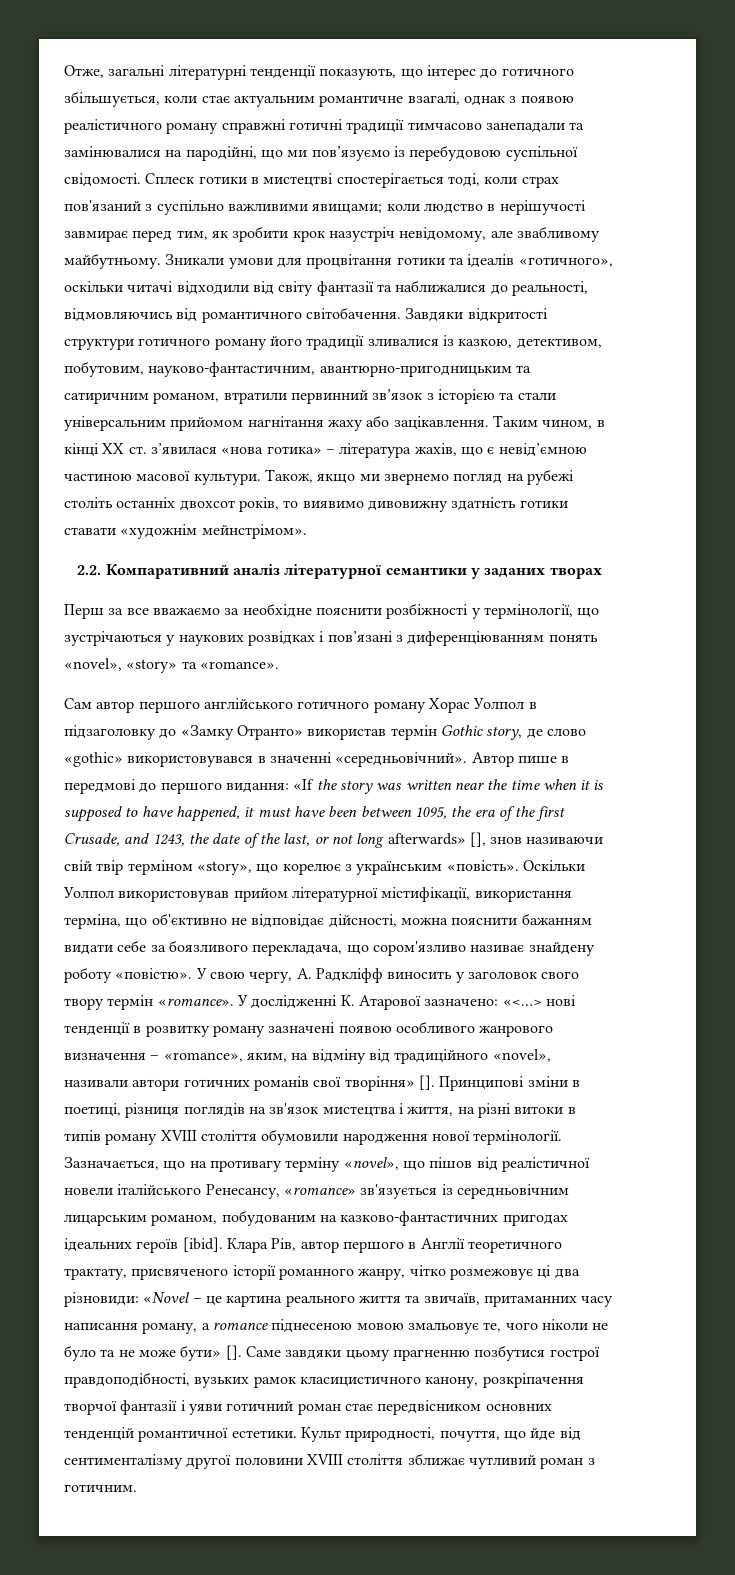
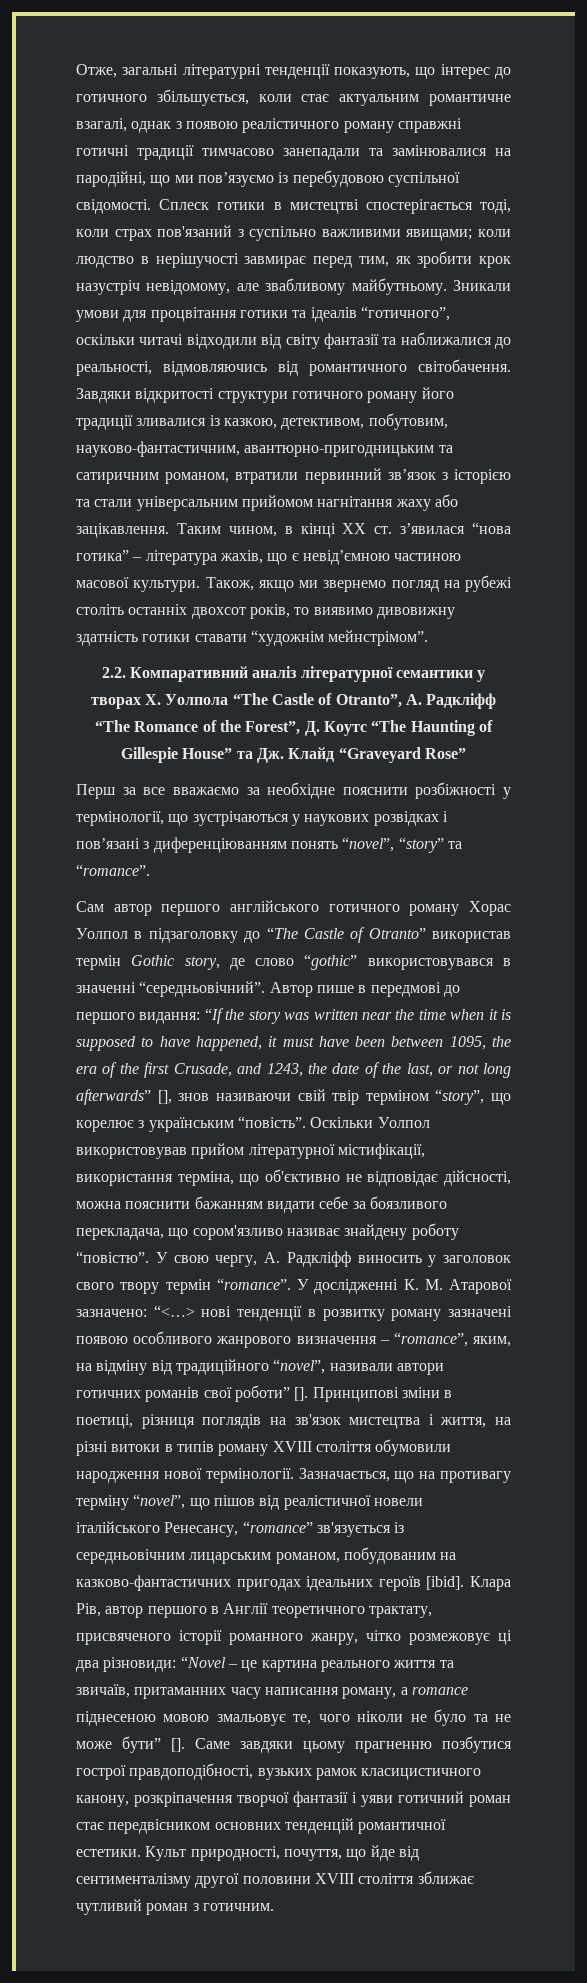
- Зникали умови для процвітання готики та ідеалів «готичного», оскільки читачі відходили від світу фантазії та наближалися до реальності, відмовляючись від романтичного світобачення.
+ Зникали умови для процвітання готики та ідеалів “готичного”, оскільки читачі відходили від світу фантазії та наближалися до реальності, відмовляючись від романтичного світобачення.
- Таким чином, в кінці ХХ ст. з’явилася «нова готика» – література жахів, що є невід’ємною частиною масової культури.
+ Таким чином, в кінці ХХ ст. з’явилася “нова готика” – література жахів, що є невід’ємною частиною масової культури.
- Також, якщо ми звернемо погляд на рубежі століть останніх двохсот років, то виявимо дивовижну здатність готики ставати «художнім мейнстрімом».
+ Також, якщо ми звернемо погляд на рубежі століть останніх двохсот років, то виявимо дивовижну здатність готики ставати “художнім мейнстрімом”.
- 2.2. Компаративний аналіз літературної семантики у заданих творах
+ 2.2. Компаративний аналіз літературної семантики у творах Х. Уолпола “The Castle of Otranto”, А. Радкліфф “The Romance of the Forest”, Д. Коутс “The Haunting of Gillespie House” та Дж. Клайд “Graveyard Rose”
- Перш за все вважаємо за необхідне пояснити розбіжності у термінології, що зустрічаються у наукових розвідках і пов’язані з диференціюванням понять «novel», «story» та «romance».
+ Перш за все вважаємо за необхідне пояснити розбіжності у термінології, що зустрічаються у наукових розвідках і пов’язані з диференціюванням понять “novel”, “story” та “romance”.
- Сам автор першого англійського готичного роману Хорас Уолпол в підзаголовку до «Замку Отранто» використав термін Gothic story, де слово «gothic» використовувався в значенні «середньовічний».
+ Сам автор першого англійського готичного роману Хорас Уолпол в підзаголовку до “The Castle of Otranto” використав термін Gothic story, де слово “gothic” використовувався в значенні “середньовічний”.
- Автор пише в передмові до першого видання: «If the story was written near the time when it is supposed to have happened, it must have been between 1095, the era of the first Crusade, and 1243, the date of the last, or not long afterwards» [], знов називаючи свій твір терміном «story», що корелює з українським «повість».
+ Автор пише в передмові до першого видання: “If the story was written near the time when it is supposed to have happened, it must have been between 1095, the era of the first Crusade, and 1243, the date of the last, or not long afterwards” [], знов називаючи свій твір терміном “story”, що корелює з українським “повість”.
- Оскільки Уолпол використовував прийом літературної містифікації, використання терміна, що об'єктивно не відповідає дійсності, можна пояснити бажанням видати себе за боязливого перекладача, що сором'язливо називає знайдену роботу «повістю».
+ Оскільки Уолпол використовував прийом літературної містифікації, використання терміна, що об'єктивно не відповідає дійсності, можна пояснити бажанням видати себе за боязливого перекладача, що сором'язливо називає знайдену роботу “повістю”.
- У свою чергу, А. Радкліфф виносить у заголовок свого твору термін «romance».
+ У свою чергу, А. Радкліфф виносить у заголовок свого твору термін “romance”.
- У дослідженні К. Атарової зазначено: «<…> нові тенденції в розвитку роману зазначені появою особливого жанрового визначення – «romance», яким, на відміну від традиційного «novel», називали автори готичних романів свої творіння» [].
+ У дослідженні К. М. Атарової зазначено: “<…> нові тенденції в розвитку роману зазначені появою особливого жанрового визначення – “romance”, яким, на відміну від традиційного “novel”, називали автори готичних романів свої роботи” [].
- Зазначається, що на противагу терміну «novel», що пішов від реалістичної новели італійського Ренесансу, «romance» зв'язується із середньовічним лицарським романом, побудованим на казково-фантастичних пригодах ідеальних героїв [ibid].
+ Зазначається, що на противагу терміну “novel”, що пішов від реалістичної новели італійського Ренесансу, “romance” зв'язується із середньовічним лицарським романом, побудованим на казково-фантастичних пригодах ідеальних героїв [ibid].
- Клара Рів, автор першого в Англії теоретичного трактату, присвяченого історії романного жанру, чітко розмежовує ці два різновиди: «Novel – це картина реального життя та звичаїв, притаманних часу написання роману, а romance піднесеною мовою змальовує те, чого ніколи не було та не може бути» [].
+ Клара Рів, автор першого в Англії теоретичного трактату, присвяченого історії романного жанру, чітко розмежовує ці два різновиди: “Novel – це картина реального життя та звичаїв, притаманних часу написання роману, а romance піднесеною мовою змальовує те, чого ніколи не було та не може бути” [].

